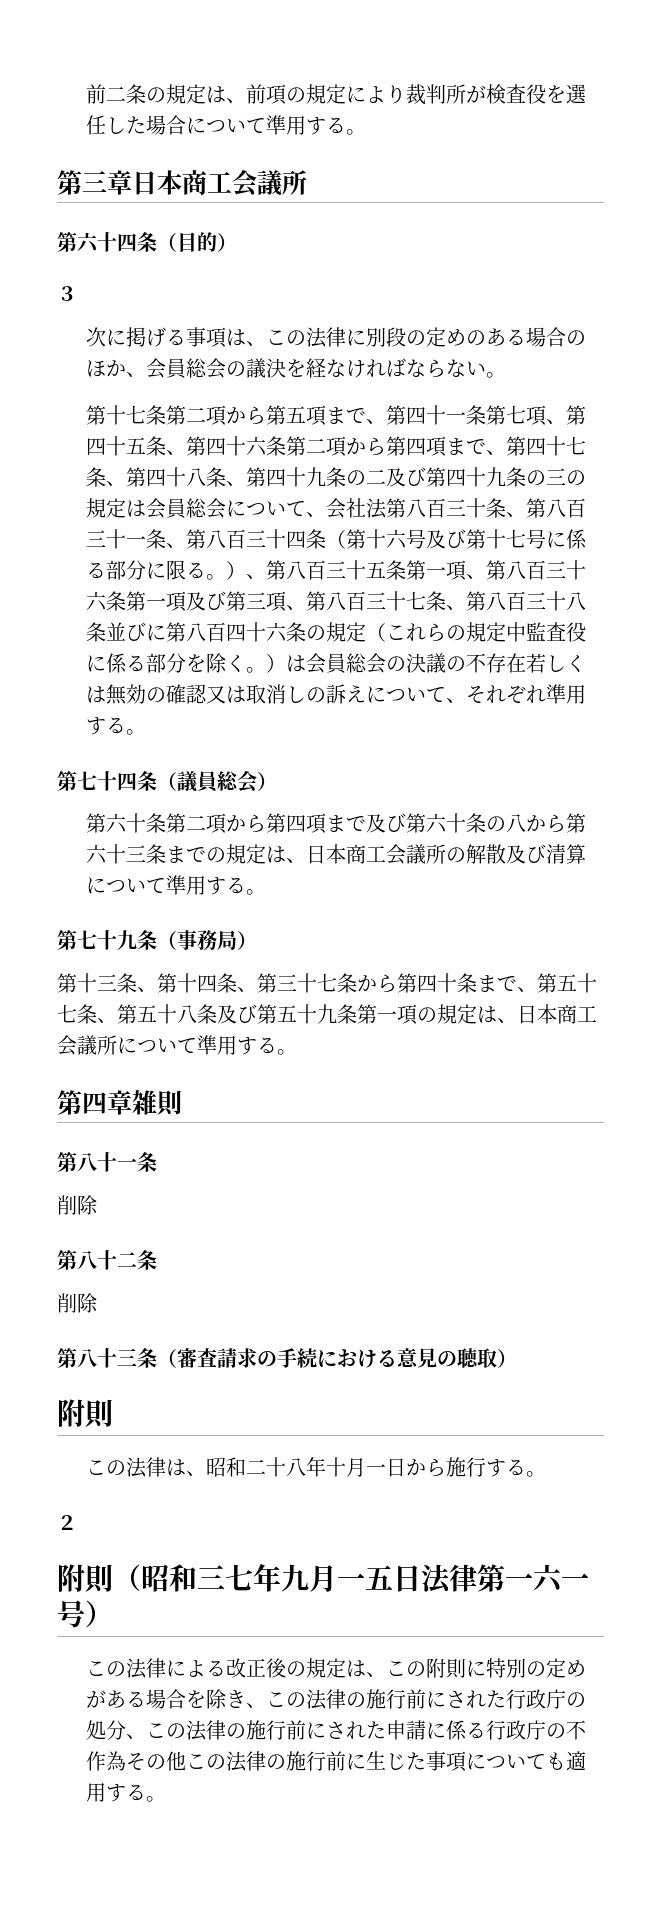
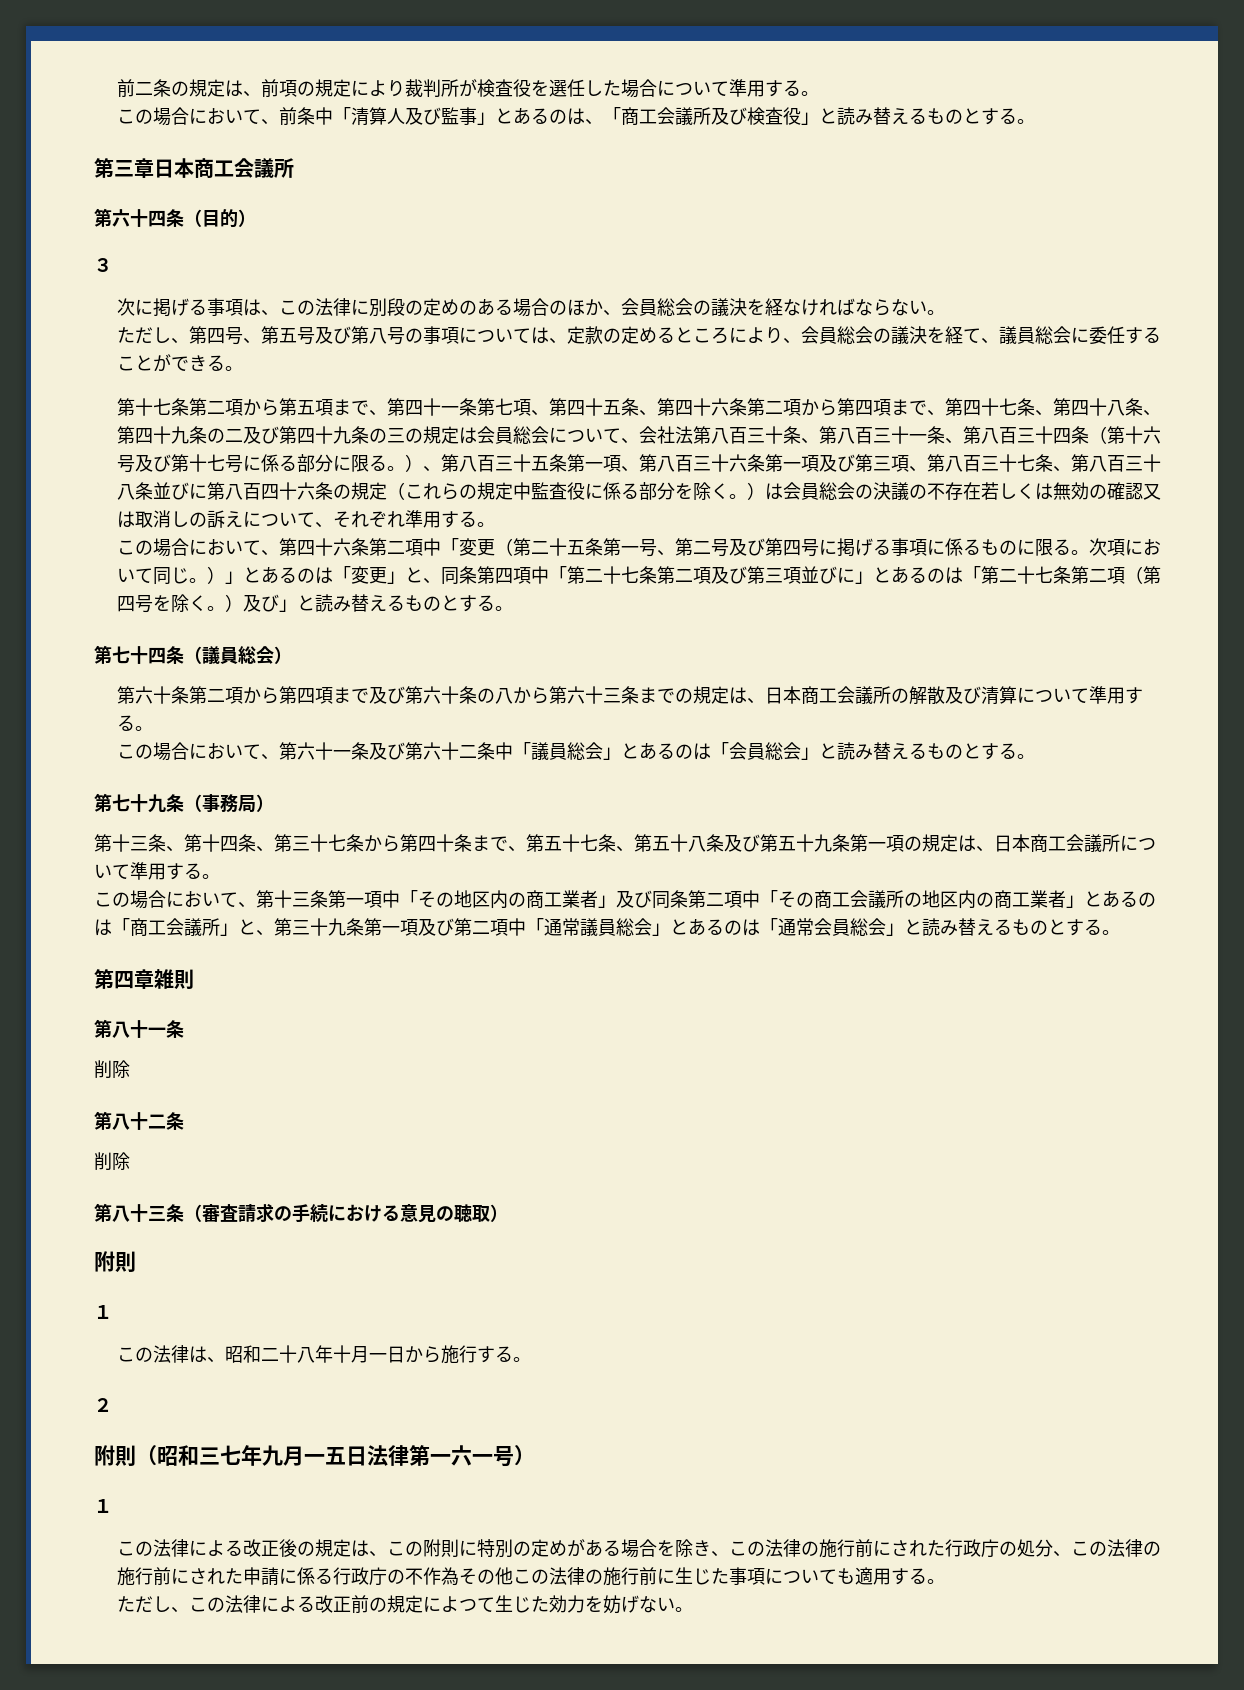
+ この場合において、前条中「清算人及び監事」とあるのは、「商工会議所及び検査役」と読み替えるものとする。
+ ただし、第四号、第五号及び第八号の事項については、定款の定めるところにより、会員総会の議決を経て、議員総会に委任することができる。
+ この場合において、第四十六条第二項中「変更（第二十五条第一号、第二号及び第四号に掲げる事項に係るものに限る。次項において同じ。）」とあるのは「変更」と、同条第四項中「第二十七条第二項及び第三項並びに」とあるのは「第二十七条第二項（第四号を除く。）及び」と読み替えるものとする。
+ この場合において、第六十一条及び第六十二条中「議員総会」とあるのは「会員総会」と読み替えるものとする。
+ この場合において、第十三条第一項中「その地区内の商工業者」及び同条第二項中「その商工会議所の地区内の商工業者」とあるのは「商工会議所」と、第三十九条第一項及び第二項中「通常議員総会」とあるのは「通常会員総会」と読み替えるものとする。
  第八十三条（審査請求の手続における意見の聴取）
  附則
+ １
  附則（昭和三七年九月一五日法律第一六一号）
+ １
+ ただし、この法律による改正前の規定によつて生じた効力を妨げない。

